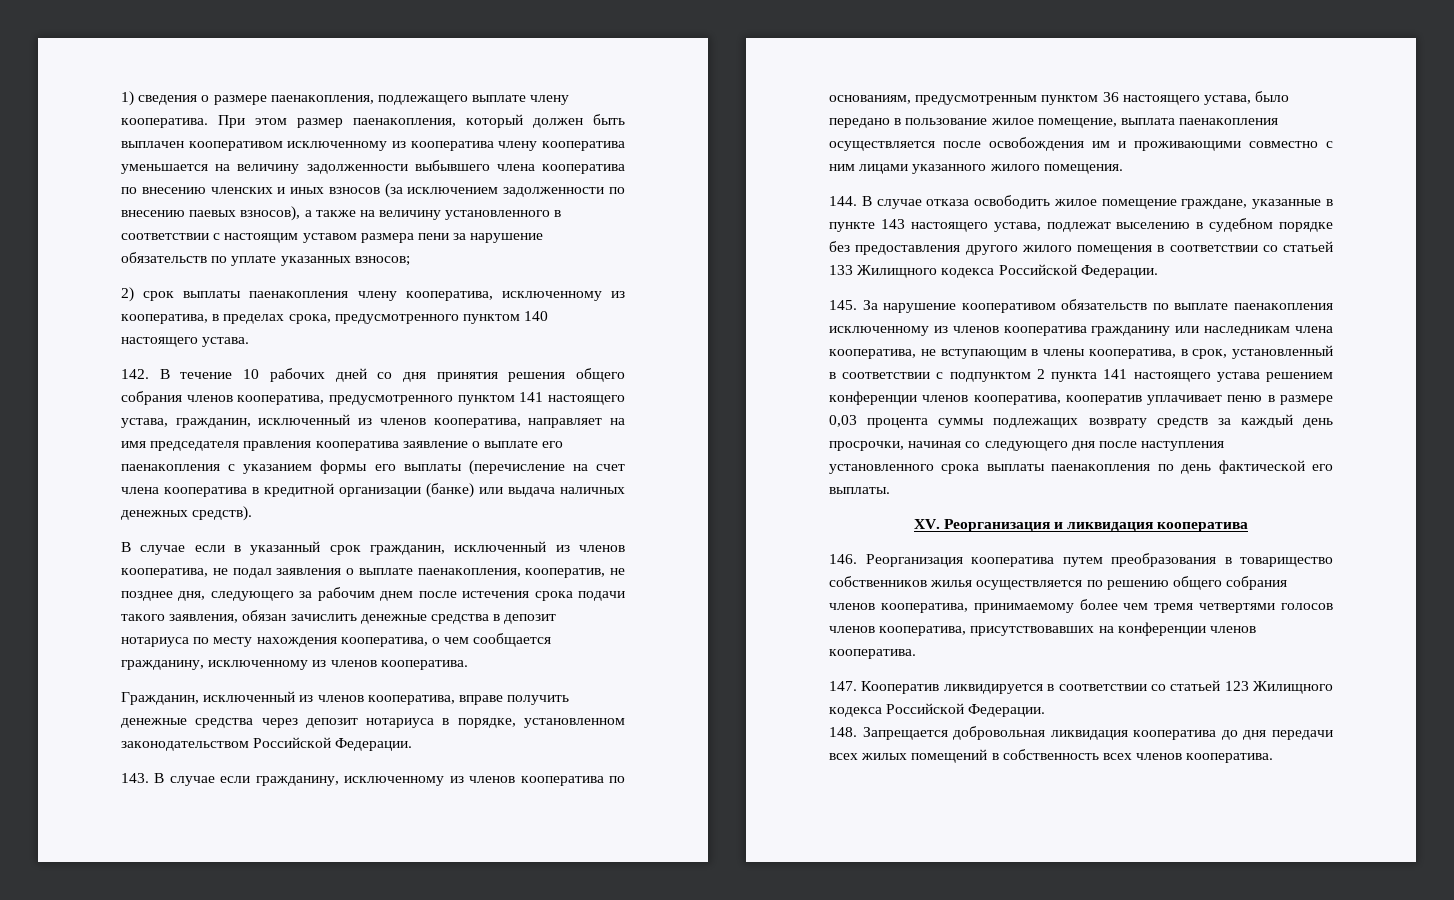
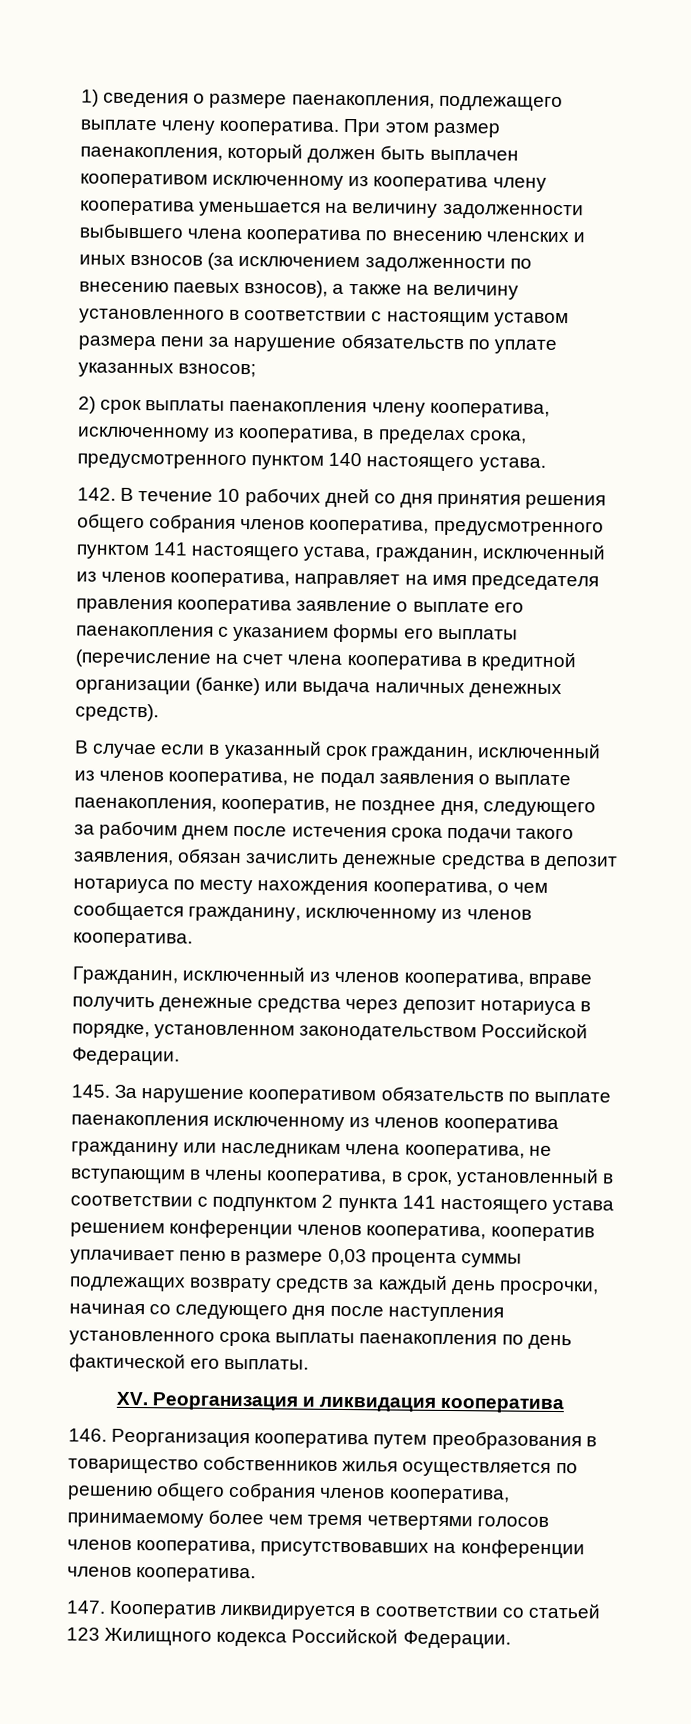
- 143. В случае если гражданину, исключенному из членов кооператива по основаниям, предусмотренным пунктом 36 настоящего устава, было передано в пользование жилое помещение, выплата паенакопления осуществляется после освобождения им и проживающими совместно с ним лицами указанного жилого помещения.
- 144. В случае отказа освободить жилое помещение граждане, указанные в пункте 143 настоящего устава, подлежат выселению в судебном порядке без предоставления другого жилого помещения в соответствии со статьей 133 Жилищного кодекса Российской Федерации.
- 148. Запрещается добровольная ликвидация кооператива до дня передачи всех жилых помещений в собственность всех членов кооператива.

